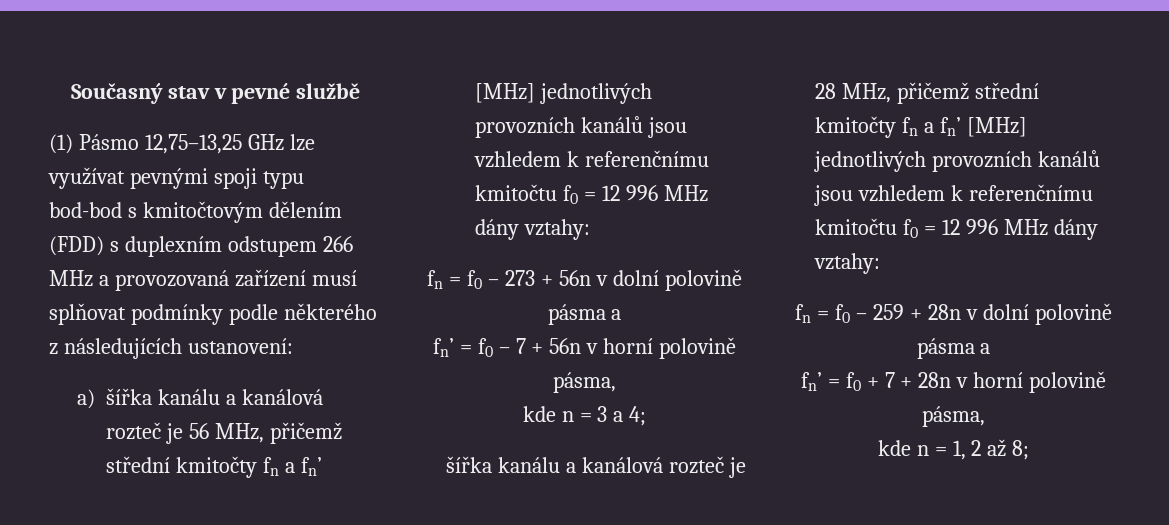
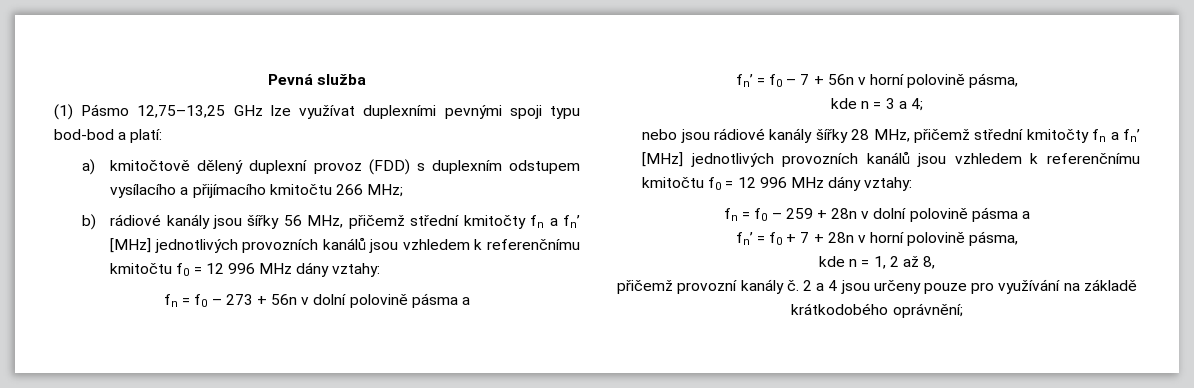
- Současný stav v pevné službě
+ Pevná služba
- (1) Pásmo 12,75–13,25 GHz lze využívat pevnými spoji typu bod-bod s kmitočtovým dělením (FDD) s duplexním odstupem 266 MHz a provozovaná zařízení musí splňovat podmínky podle některého z následujících ustanovení:
- a) šířka kanálu a kanálová rozteč je 56 MHz, přičemž střední kmitočty fn a fn’ [MHz] jednotlivých provozních kanálů jsou vzhledem k referenčnímu kmitočtu f0 = 12 996 MHz dány vztahy:
+ (1) Pásmo 12,75–13,25 GHz lze využívat duplexními pevnými spoji typu bod-bod a platí:
+ a) kmitočtově dělený duplexní provoz (FDD) s duplexním odstupem vysílacího a přijímacího kmitočtu 266 MHz;
+ b) rádiové kanály jsou šířky 56 MHz, přičemž střední kmitočty fn a fn’ [MHz] jednotlivých provozních kanálů jsou vzhledem k referenčnímu kmitočtu f0 = 12 996 MHz dány vztahy:
- šířka kanálu a kanálová rozteč je 28 MHz, přičemž střední kmitočty fn a fn’ [MHz] jednotlivých provozních kanálů jsou vzhledem k referenčnímu kmitočtu f0 = 12 996 MHz dány vztahy:
+ nebo jsou rádiové kanály šířky 28 MHz, přičemž střední kmitočty fn a fn’ [MHz] jednotlivých provozních kanálů jsou vzhledem k referenčnímu kmitočtu f0 = 12 996 MHz dány vztahy:
- kde n = 1, 2 až 8;
+ kde n = 1, 2 až 8,
+ přičemž provozní kanály č. 2 a 4 jsou určeny pouze pro využívání na základě krátkodobého oprávnění;

